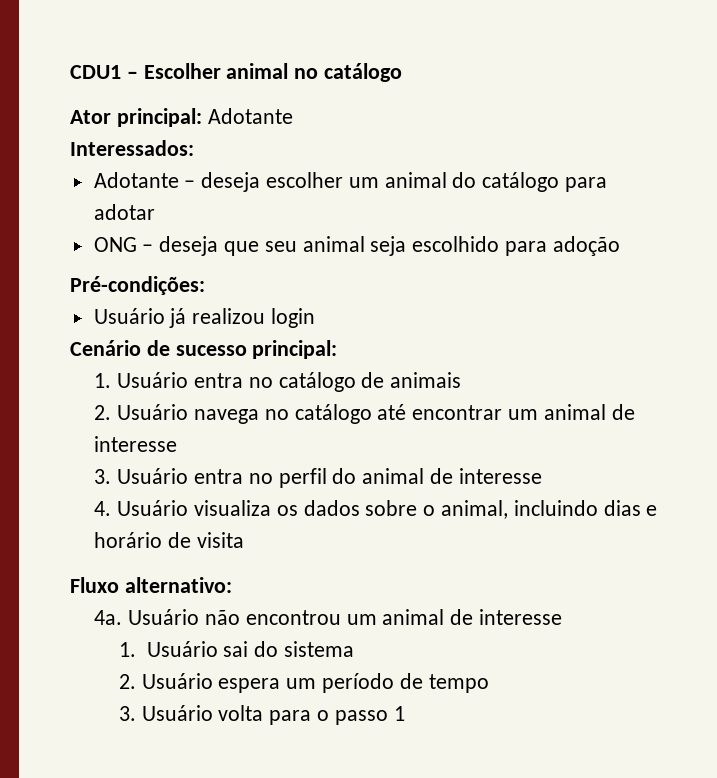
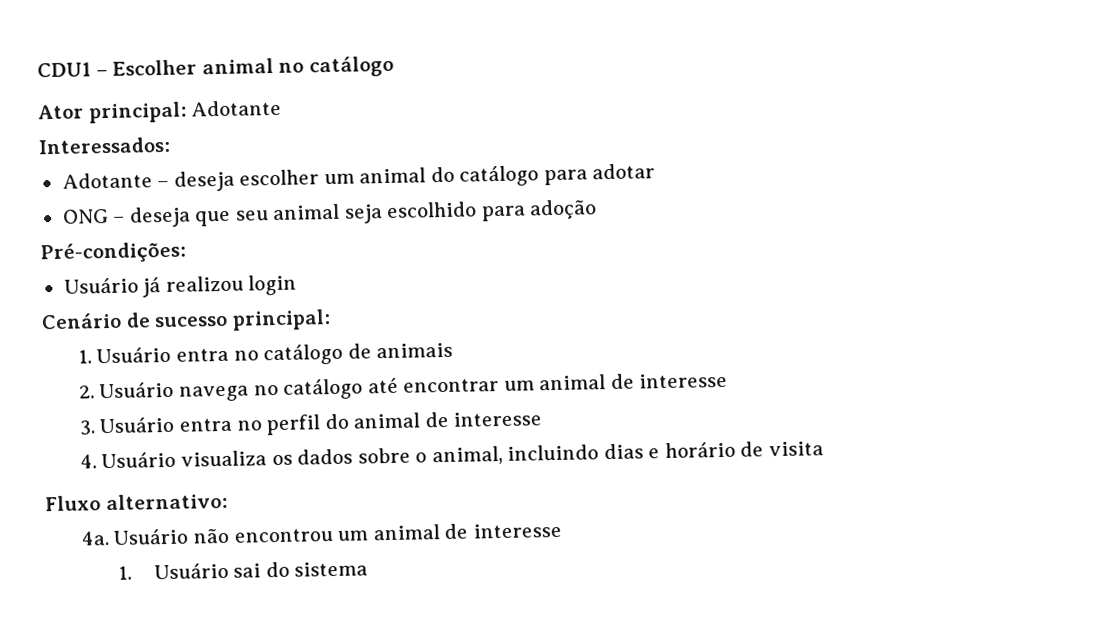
- 2. Usuário espera um período de tempo
- 3. Usuário volta para o passo 1

